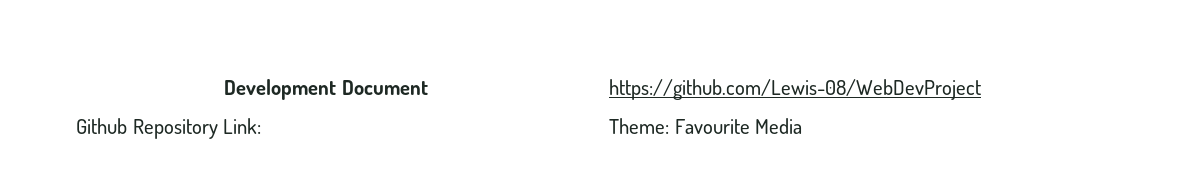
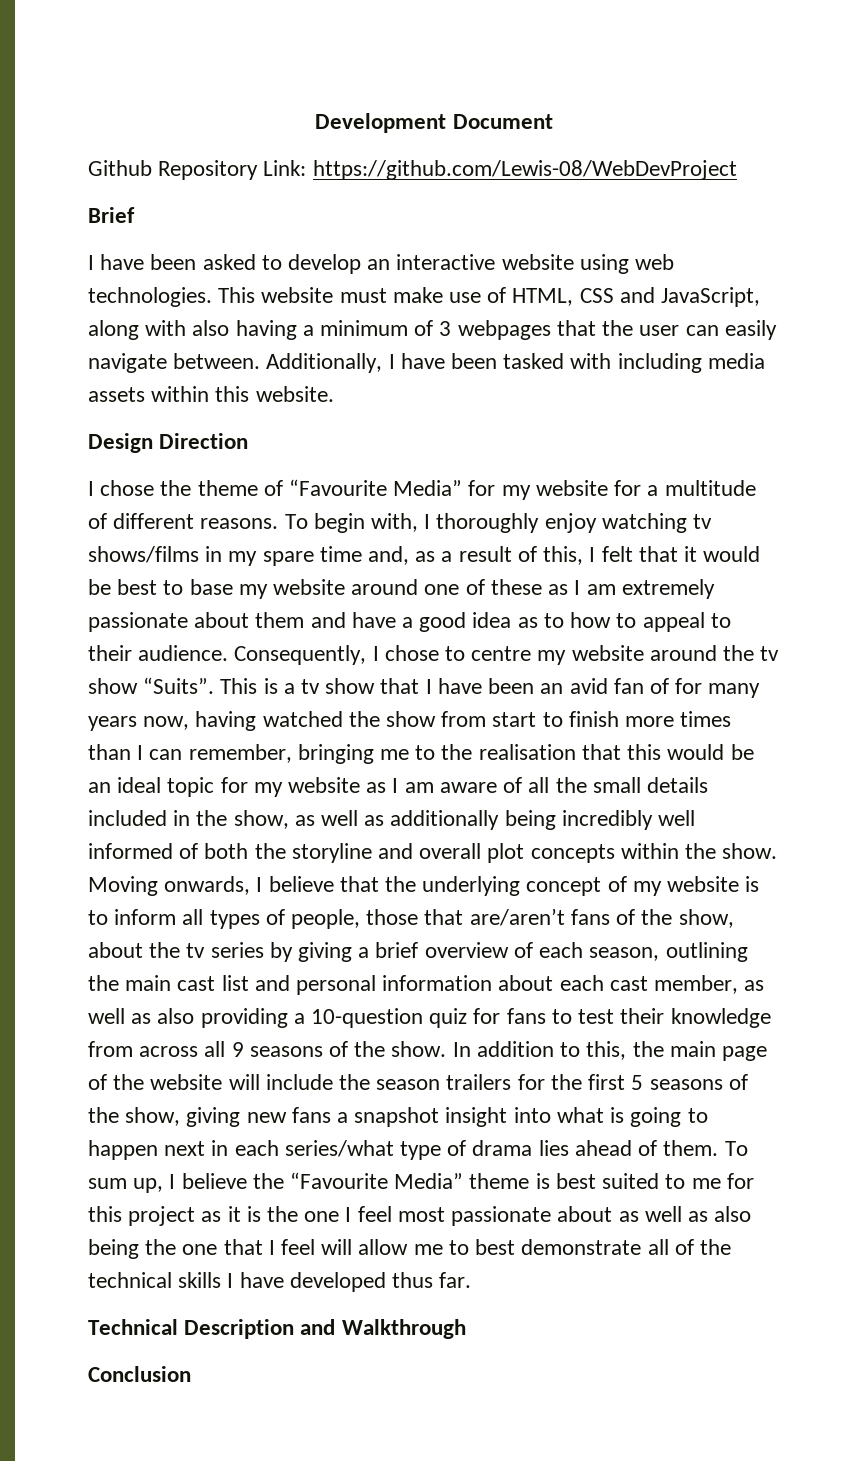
- Theme: Favourite Media
+ Brief
+ I have been asked to develop an interactive website using web technologies. This website must make use of HTML, CSS and JavaScript, along with also having a minimum of 3 webpages that the user can easily navigate between. Additionally, I have been tasked with including media assets within this website.
+ Design Direction
+ I chose the theme of “Favourite Media” for my website for a multitude of different reasons. To begin with, I thoroughly enjoy watching tv shows/films in my spare time and, as a result of this, I felt that it would be best to base my website around one of these as I am extremely passionate about them and have a good idea as to how to appeal to their audience. Consequently, I chose to centre my website around the tv show “Suits”. This is a tv show that I have been an avid fan of for many years now, having watched the show from start to finish more times than I can remember, bringing me to the realisation that this would be an ideal topic for my website as I am aware of all the small details included in the show, as well as additionally being incredibly well informed of both the storyline and overall plot concepts within the show. Moving onwards, I believe that the underlying concept of my website is to inform all types of people, those that are/aren’t fans of the show, about the tv series by giving a brief overview of each season, outlining the main cast list and personal information about each cast member, as well as also providing a 10-question quiz for fans to test their knowledge from across all 9 seasons of the show. In addition to this, the main page of the website will include the season trailers for the first 5 seasons of the show, giving new fans a snapshot insight into what is going to happen next in each series/what type of drama lies ahead of them. To sum up, I believe the “Favourite Media” theme is best suited to me for this project as it is the one I feel most passionate about as well as also being the one that I feel will allow me to best demonstrate all of the technical skills I have developed thus far.
+ Technical Description and Walkthrough
+ Conclusion

